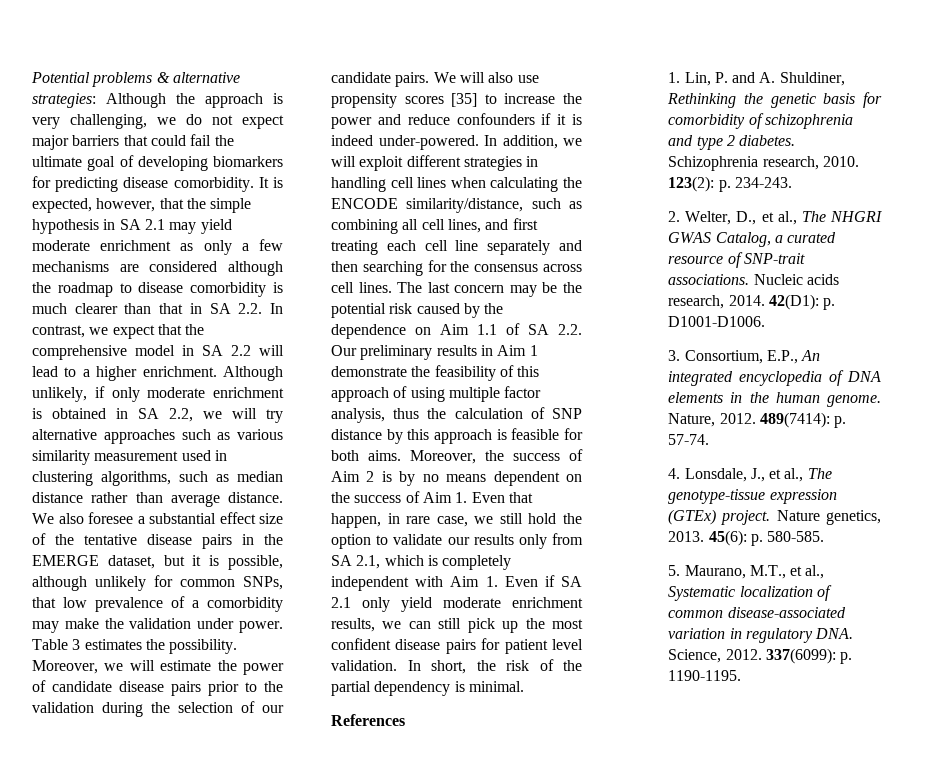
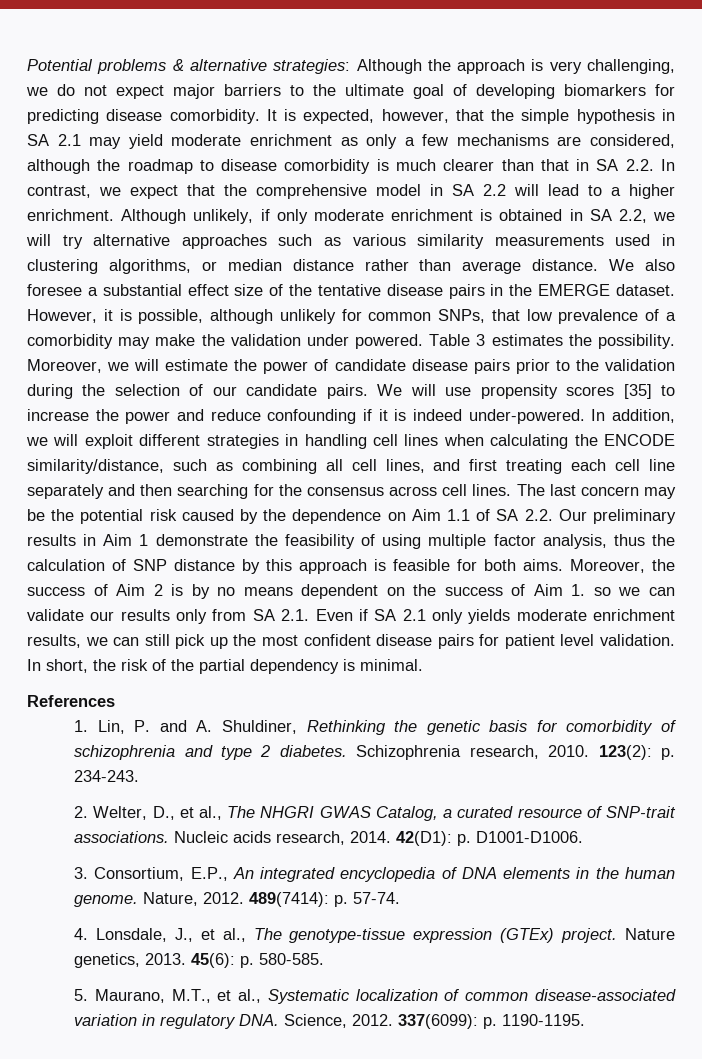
- Potential problems & alternative strategies: Although the approach is very challenging, we do not expect major barriers that could fail the ultimate goal of developing biomarkers for predicting disease comorbidity.
+ Potential problems & alternative strategies: Although the approach is very challenging, we do not expect major barriers to the ultimate goal of developing biomarkers for predicting disease comorbidity.
- It is expected, however, that the simple hypothesis in SA 2.1 may yield moderate enrichment as only a few mechanisms are considered although the roadmap to disease comorbidity is much clearer than that in SA 2.2. In contrast, we expect that the comprehensive model in SA 2.2 will lead to a higher enrichment.
+ It is expected, however, that the simple hypothesis in SA 2.1 may yield moderate enrichment as only a few mechanisms are considered, although the roadmap to disease comorbidity is much clearer than that in SA 2.2. In contrast, we expect that the comprehensive model in SA 2.2 will lead to a higher enrichment.
- Although unlikely, if only moderate enrichment is obtained in SA 2.2, we will try alternative approaches such as various similarity measurement used in clustering algorithms, such as median distance rather than average distance.
+ Although unlikely, if only moderate enrichment is obtained in SA 2.2, we will try alternative approaches such as various similarity measurements used in clustering algorithms, or median distance rather than average distance.
- We also foresee a substantial effect size of the tentative disease pairs in the EMERGE dataset, but it is possible, although unlikely for common SNPs, that low prevalence of a comorbidity may make the validation under power.
+ We also foresee a substantial effect size of the tentative disease pairs in the EMERGE dataset. However, it is possible, although unlikely for common SNPs, that low prevalence of a comorbidity may make the validation under powered.
- We will also use propensity scores [35] to increase the power and reduce confounders if it is indeed under-powered.
+ We will use propensity scores [35] to increase the power and reduce confounding if it is indeed under-powered.
- The last concern may be the potential risk caused by the dependence on Aim 1.1 of SA 2.2. Our preliminary results in Aim 1 demonstrate the feasibility of this approach of using multiple factor analysis, thus the calculation of SNP distance by this approach is feasible for both aims.
+ The last concern may be the potential risk caused by the dependence on Aim 1.1 of SA 2.2. Our preliminary results in Aim 1 demonstrate the feasibility of using multiple factor analysis, thus the calculation of SNP distance by this approach is feasible for both aims.
- Moreover, the success of Aim 2 is by no means dependent on the success of Aim 1. Even that happen, in rare case, we still hold the option to validate our results only from SA 2.1, which is completely independent with Aim 1. Even if SA 2.1 only yield moderate enrichment results, we can still pick up the most confident disease pairs for patient level validation.
+ Moreover, the success of Aim 2 is by no means dependent on the success of Aim 1. so we can validate our results only from SA 2.1. Even if SA 2.1 only yields moderate enrichment results, we can still pick up the most confident disease pairs for patient level validation.

